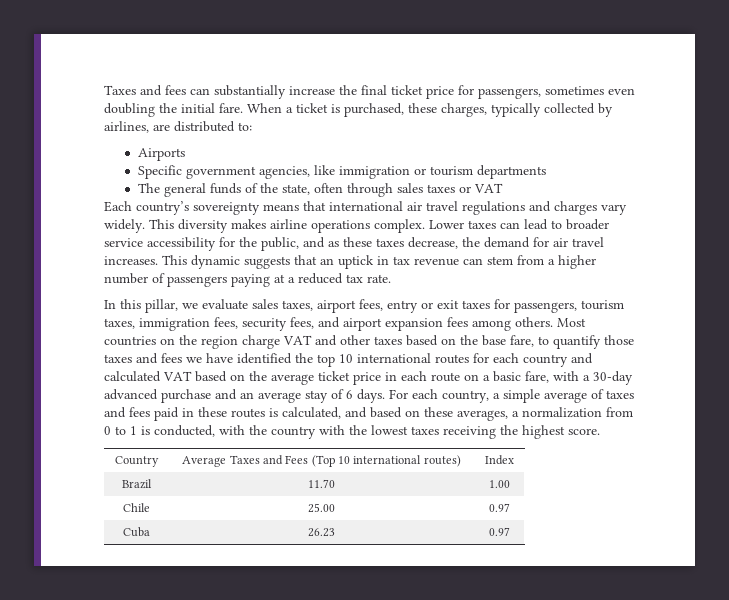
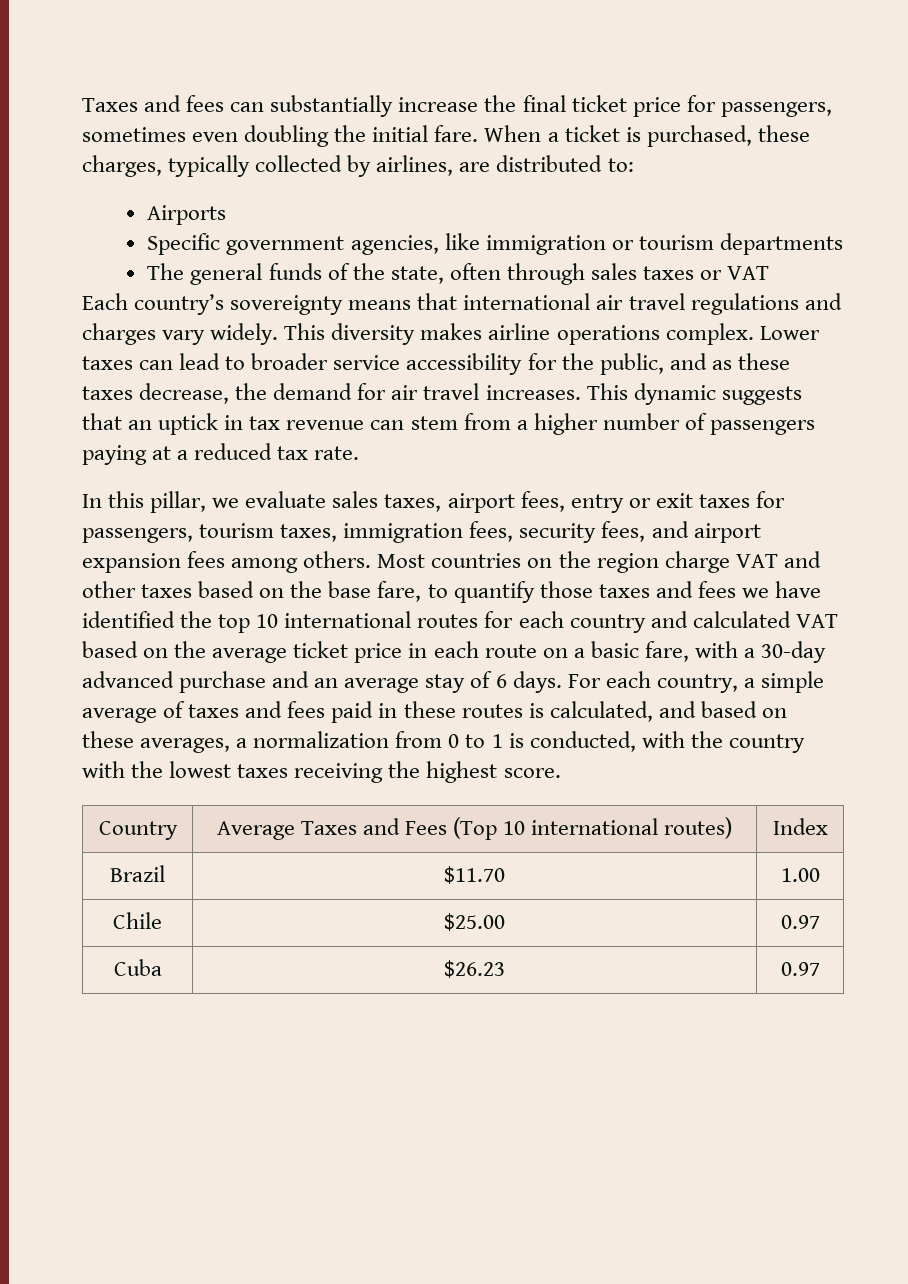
- Brazil | 11.70 | 1.00
+ Brazil | $11.70 | 1.00
- Chile | 25.00 | 0.97
+ Chile | $25.00 | 0.97
- Cuba | 26.23 | 0.97
+ Cuba | $26.23 | 0.97

